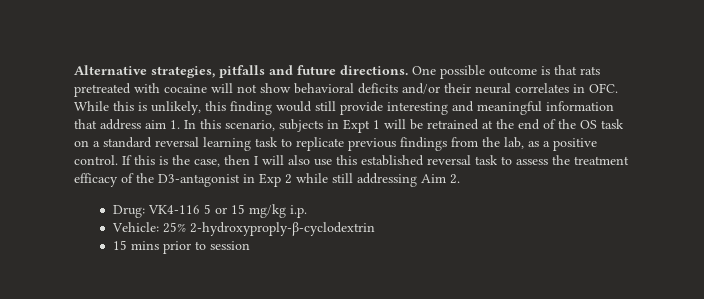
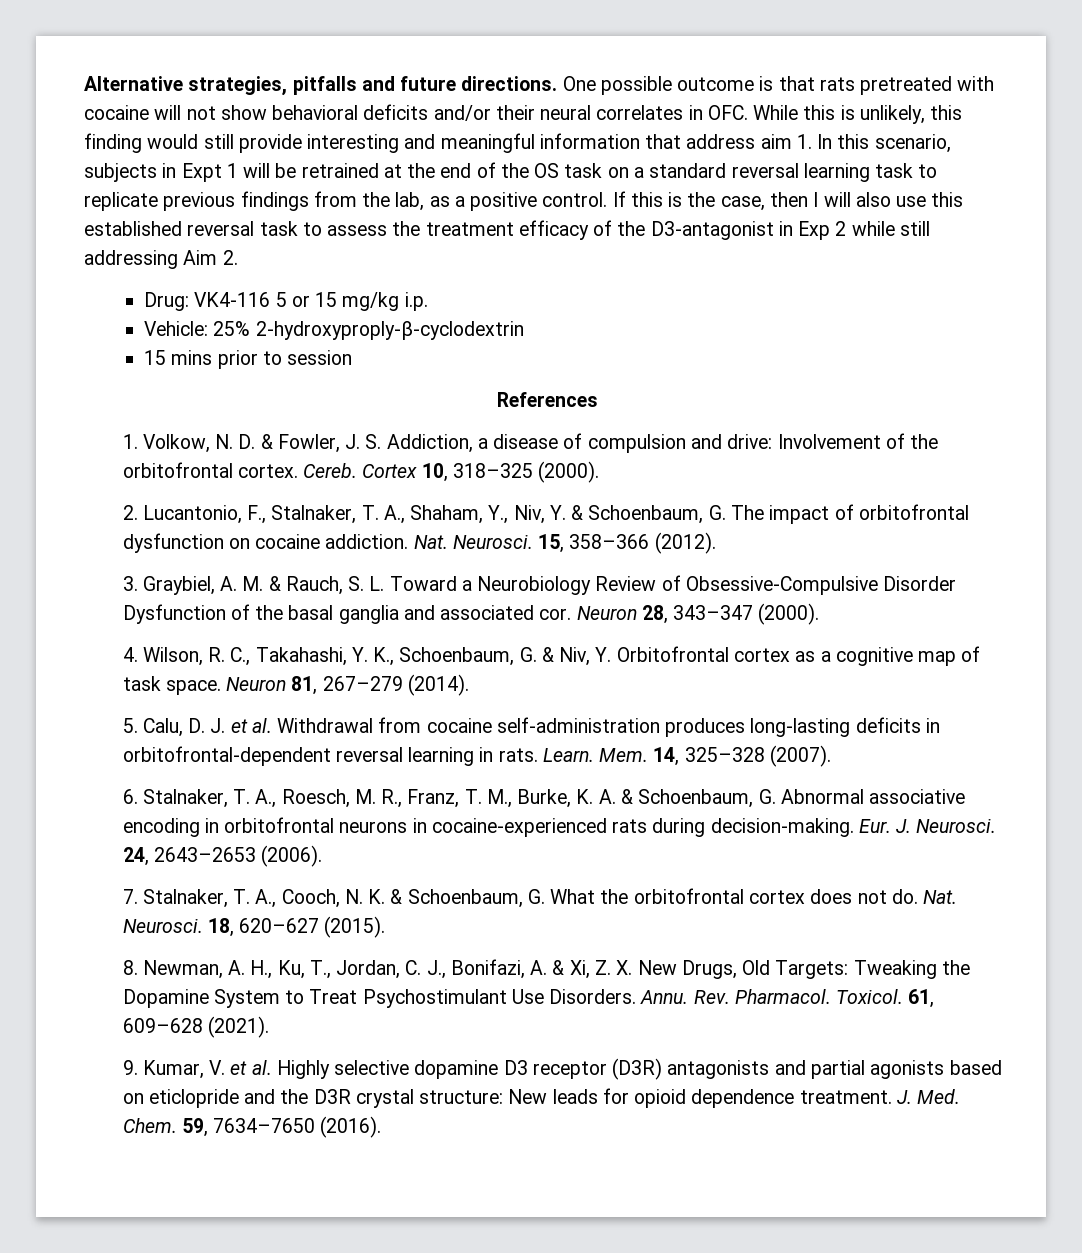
+ References
+ 1. Volkow, N. D. & Fowler, J. S. Addiction, a disease of compulsion and drive: Involvement of the orbitofrontal cortex. Cereb. Cortex 10, 318–325 (2000).
+ 2. Lucantonio, F., Stalnaker, T. A., Shaham, Y., Niv, Y. & Schoenbaum, G. The impact of orbitofrontal dysfunction on cocaine addiction. Nat. Neurosci. 15, 358–366 (2012).
+ 3. Graybiel, A. M. & Rauch, S. L. Toward a Neurobiology Review of Obsessive-Compulsive Disorder Dysfunction of the basal ganglia and associated cor. Neuron 28, 343–347 (2000).
+ 4. Wilson, R. C., Takahashi, Y. K., Schoenbaum, G. & Niv, Y. Orbitofrontal cortex as a cognitive map of task space. Neuron 81, 267–279 (2014).
+ 5. Calu, D. J. et al. Withdrawal from cocaine self-administration produces long-lasting deficits in orbitofrontal-dependent reversal learning in rats. Learn. Mem. 14, 325–328 (2007).
+ 6. Stalnaker, T. A., Roesch, M. R., Franz, T. M., Burke, K. A. & Schoenbaum, G. Abnormal associative encoding in orbitofrontal neurons in cocaine-experienced rats during decision-making. Eur. J. Neurosci. 24, 2643–2653 (2006).
+ 7. Stalnaker, T. A., Cooch, N. K. & Schoenbaum, G. What the orbitofrontal cortex does not do. Nat. Neurosci. 18, 620–627 (2015).
+ 8. Newman, A. H., Ku, T., Jordan, C. J., Bonifazi, A. & Xi, Z. X. New Drugs, Old Targets: Tweaking the Dopamine System to Treat Psychostimulant Use Disorders. Annu. Rev. Pharmacol. Toxicol. 61, 609–628 (2021).
+ 9. Kumar, V. et al. Highly selective dopamine D3 receptor (D3R) antagonists and partial agonists based on eticlopride and the D3R crystal structure: New leads for opioid dependence treatment. J. Med. Chem. 59, 7634–7650 (2016).

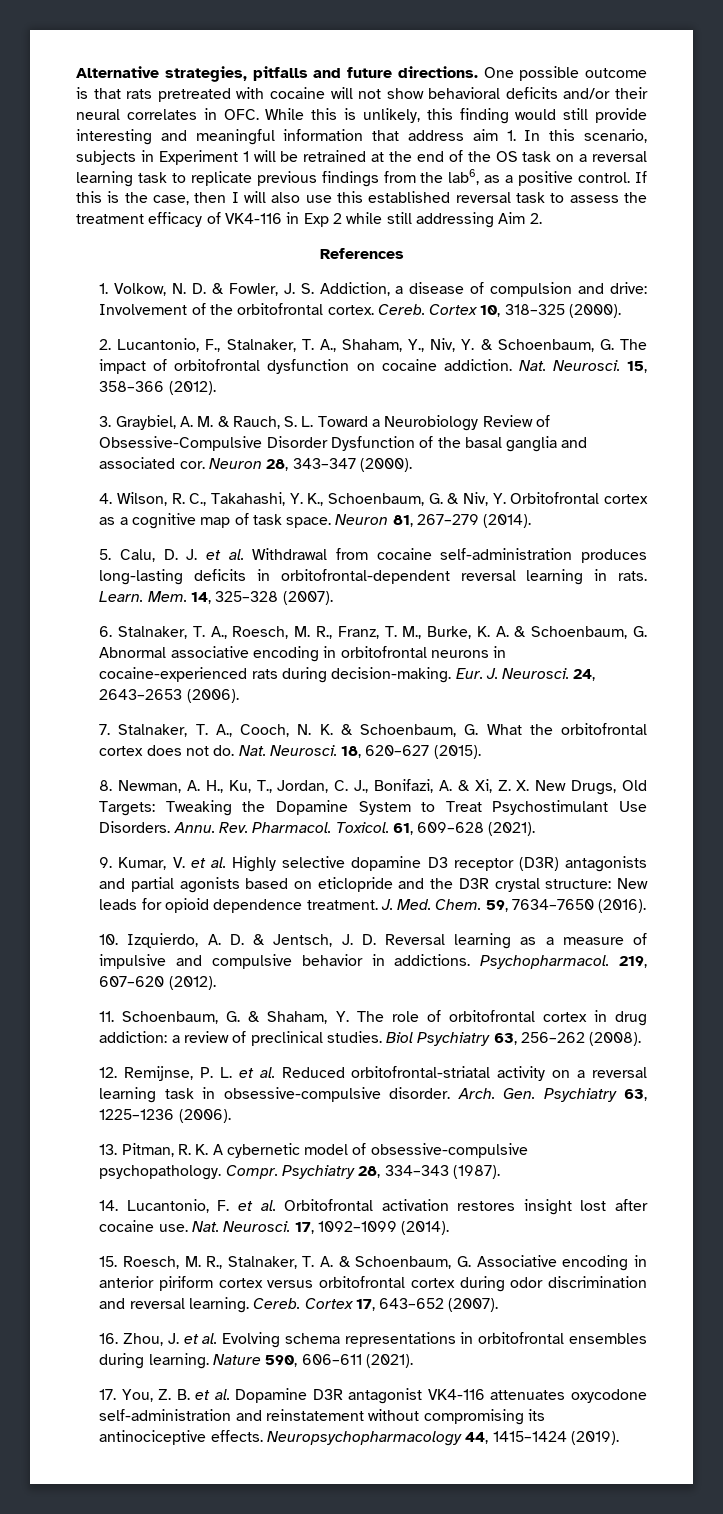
- One possible outcome is that rats pretreated with cocaine will not show behavioral deficits and/or their neural correlates in OFC. While this is unlikely, this finding would still provide interesting and meaningful information that address aim 1. In this scenario, subjects in Expt 1 will be retrained at the end of the OS task on a standard reversal learning task to replicate previous findings from the lab, as a positive control.
+ One possible outcome is that rats pretreated with cocaine will not show behavioral deficits and/or their neural correlates in OFC. While this is unlikely, this finding would still provide interesting and meaningful information that address aim 1. In this scenario, subjects in Experiment 1 will be retrained at the end of the OS task on a reversal learning task to replicate previous findings from the lab6, as a positive control.
- If this is the case, then I will also use this established reversal task to assess the treatment efficacy of the D3-antagonist in Exp 2 while still addressing Aim 2.
+ If this is the case, then I will also use this established reversal task to assess the treatment efficacy of VK4-116 in Exp 2 while still addressing Aim 2.
- Drug: VK4-116 5 or 15 mg/kg i.p.
- Vehicle: 25% 2-hydroxyproply-β-cyclodextrin
- 15 mins prior to session
+ 10. Izquierdo, A. D. & Jentsch, J. D. Reversal learning as a measure of impulsive and compulsive behavior in addictions. Psychopharmacol. 219, 607–620 (2012).
+ 11. Schoenbaum, G. & Shaham, Y. The role of orbitofrontal cortex in drug addiction: a review of preclinical studies. Biol Psychiatry 63, 256–262 (2008).
+ 12. Remijnse, P. L. et al. Reduced orbitofrontal-striatal activity on a reversal learning task in obsessive-compulsive disorder. Arch. Gen. Psychiatry 63, 1225–1236 (2006).
+ 13. Pitman, R. K. A cybernetic model of obsessive-compulsive psychopathology. Compr. Psychiatry 28, 334–343 (1987).
+ 14. Lucantonio, F. et al. Orbitofrontal activation restores insight lost after cocaine use. Nat. Neurosci. 17, 1092–1099 (2014).
+ 15. Roesch, M. R., Stalnaker, T. A. & Schoenbaum, G. Associative encoding in anterior piriform cortex versus orbitofrontal cortex during odor discrimination and reversal learning. Cereb. Cortex 17, 643–652 (2007).
+ 16. Zhou, J. et al. Evolving schema representations in orbitofrontal ensembles during learning. Nature 590, 606–611 (2021).
+ 17. You, Z. B. et al. Dopamine D3R antagonist VK4-116 attenuates oxycodone self-administration and reinstatement without compromising its antinociceptive effects. Neuropsychopharmacology 44, 1415–1424 (2019).

